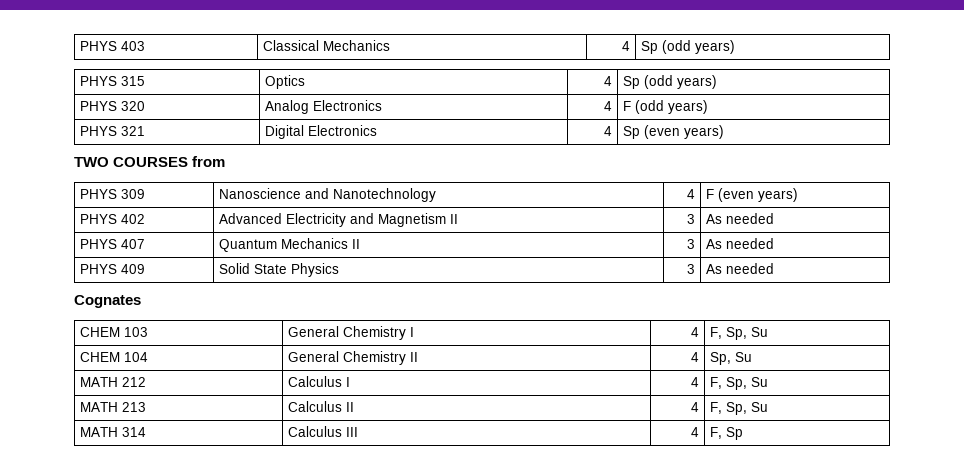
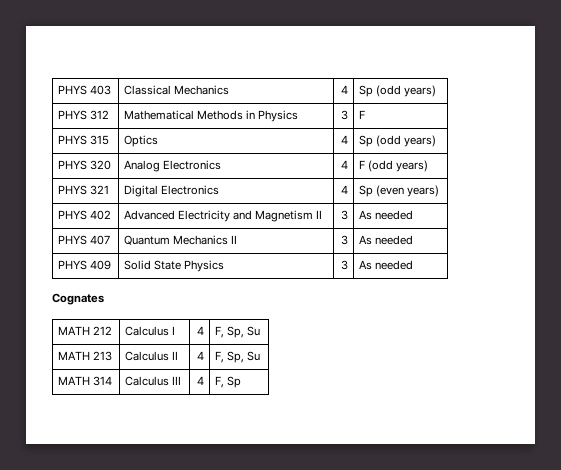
+ PHYS 312 | Mathematical Methods in Physics | 3 | F
- TWO COURSES from
- PHYS 309 | Nanoscience and Nanotechnology | 4 | F (even years)
- CHEM 103 | General Chemistry I | 4 | F, Sp, Su
- CHEM 104 | General Chemistry II | 4 | Sp, Su

